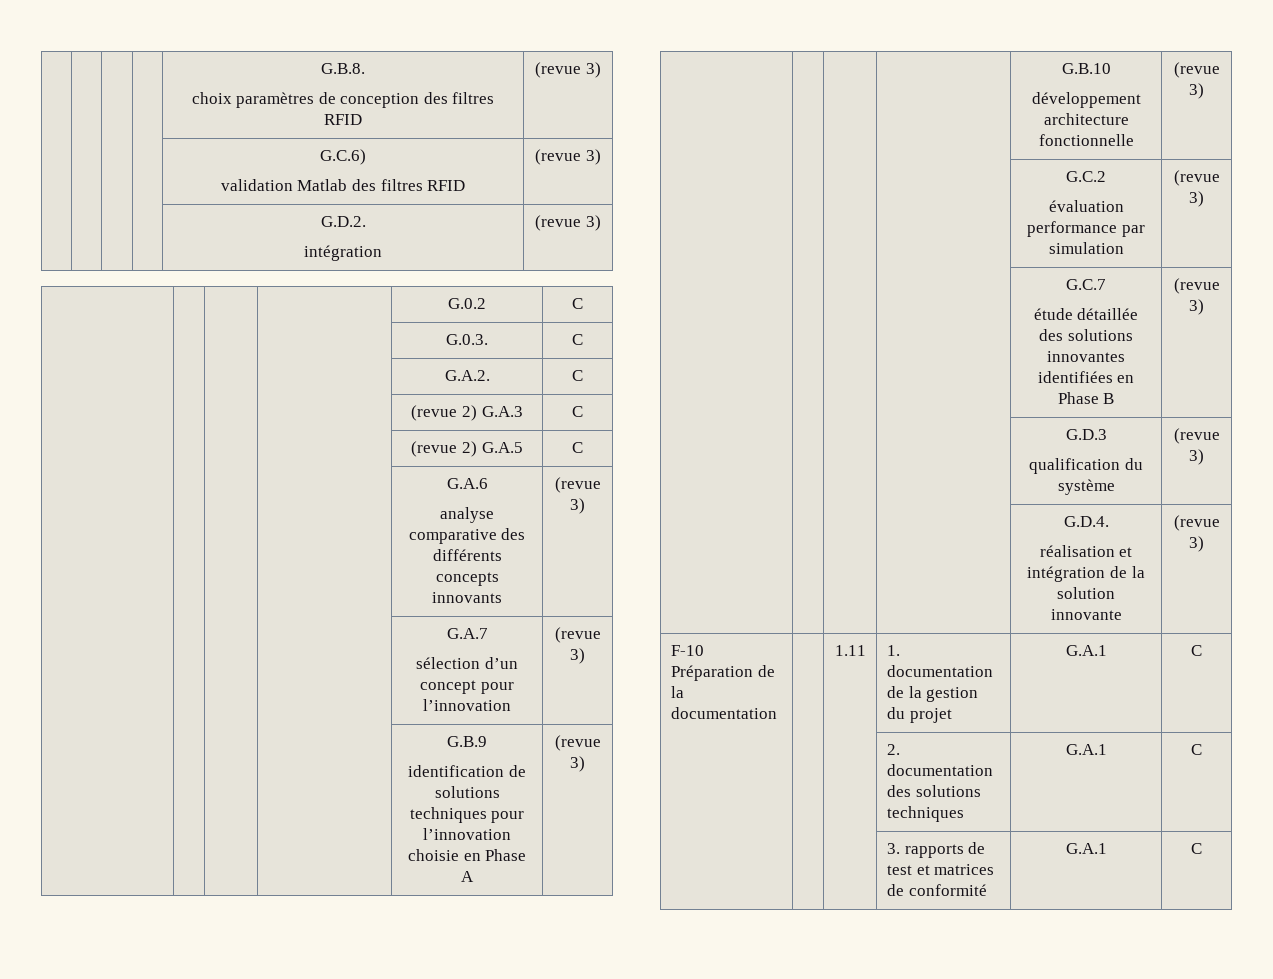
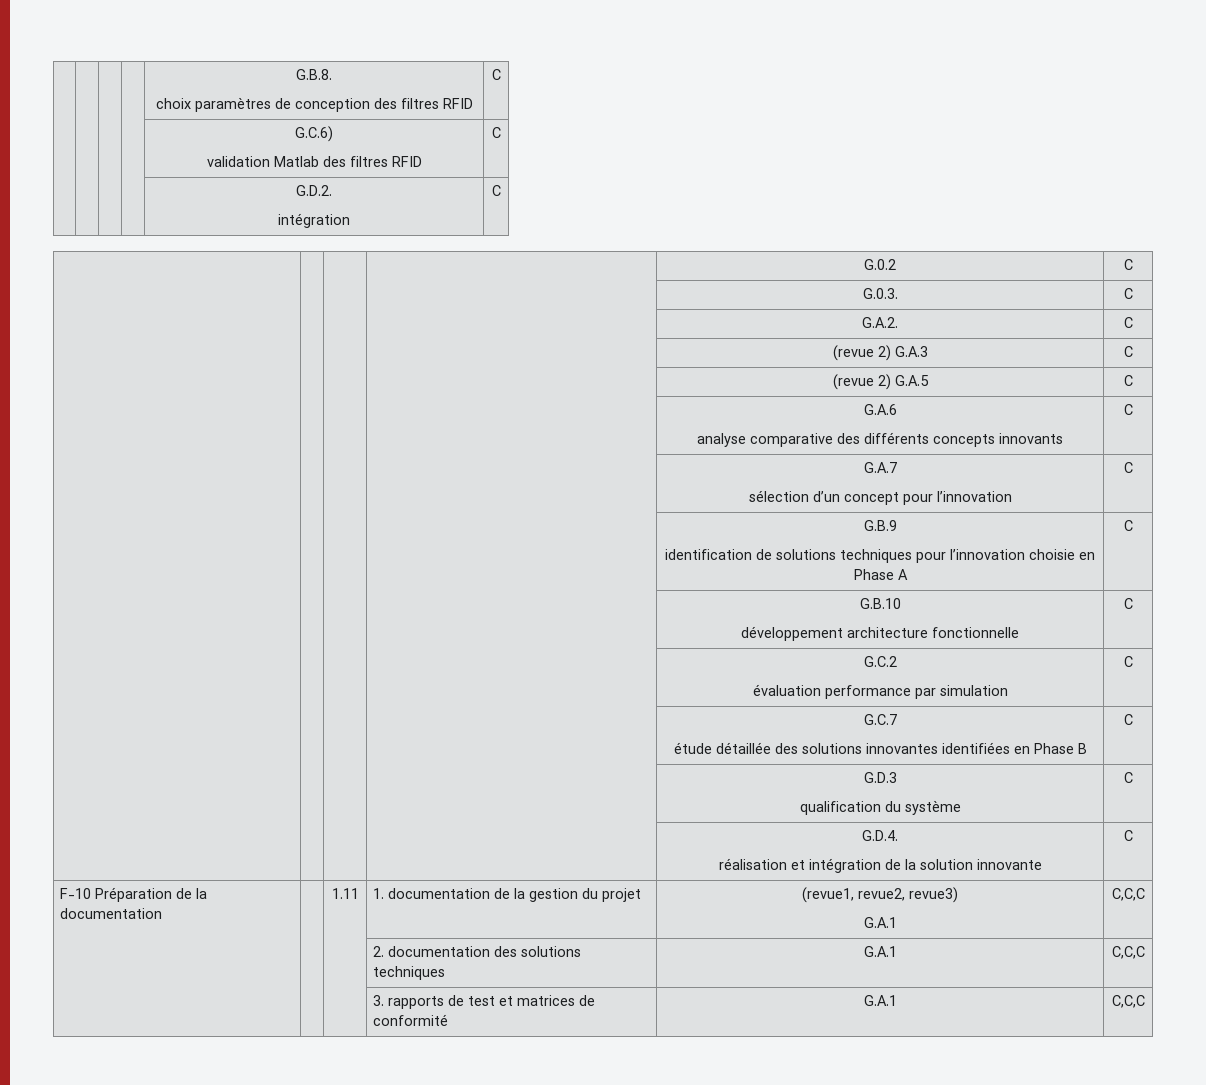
  | | | | G.B.8.
- choix paramètres de conception des filtres RFID | (revue 3)
+ choix paramètres de conception des filtres RFID | C
  | | | | G.C.6)
- validation Matlab des filtres RFID | (revue 3)
+ validation Matlab des filtres RFID | C
  | | | | G.D.2.
- intégration | (revue 3)
+ intégration | C
  | | | | G.A.6
- analyse comparative des différents concepts innovants | (revue 3)
+ analyse comparative des différents concepts innovants | C
  | | | | G.A.7
- sélection d’un concept pour l’innovation | (revue 3)
+ sélection d’un concept pour l’innovation | C
  | | | | G.B.9
- identification de solutions techniques pour l’innovation choisie en Phase A | (revue 3)
+ identification de solutions techniques pour l’innovation choisie en Phase A | C
  | | | | G.B.10
- développement architecture fonctionnelle | (revue 3)
+ développement architecture fonctionnelle | C
  | | | | G.C.2
- évaluation performance par simulation | (revue 3)
+ évaluation performance par simulation | C
  | | | | G.C.7
- étude détaillée des solutions innovantes identifiées en Phase B | (revue 3)
+ étude détaillée des solutions innovantes identifiées en Phase B | C
  | | | | G.D.3
- qualification du système | (revue 3)
+ qualification du système | C
  | | | | G.D.4.
- réalisation et intégration de la solution innovante | (revue 3)
+ réalisation et intégration de la solution innovante | C
- F-10 Préparation de la documentation | | 1.11 | 1. documentation de la gestion du projet | G.A.1 | C
+ F-10 Préparation de la documentation | | 1.11 | 1. documentation de la gestion du projet | (revue1, revue2, revue3)
+ G.A.1 | C,C,C
- | | | 2. documentation des solutions techniques | G.A.1 | C
+ | | | 2. documentation des solutions techniques | G.A.1 | C,C,C
- | | | 3. rapports de test et matrices de conformité | G.A.1 | C
+ | | | 3. rapports de test et matrices de conformité | G.A.1 | C,C,C

